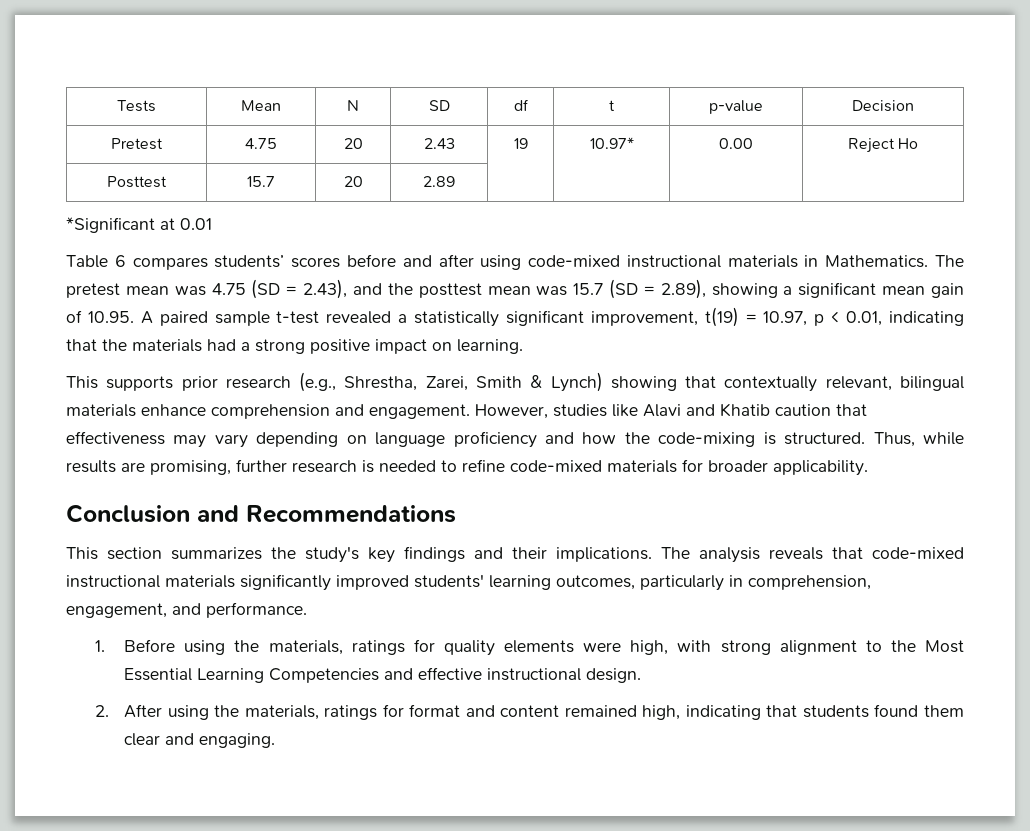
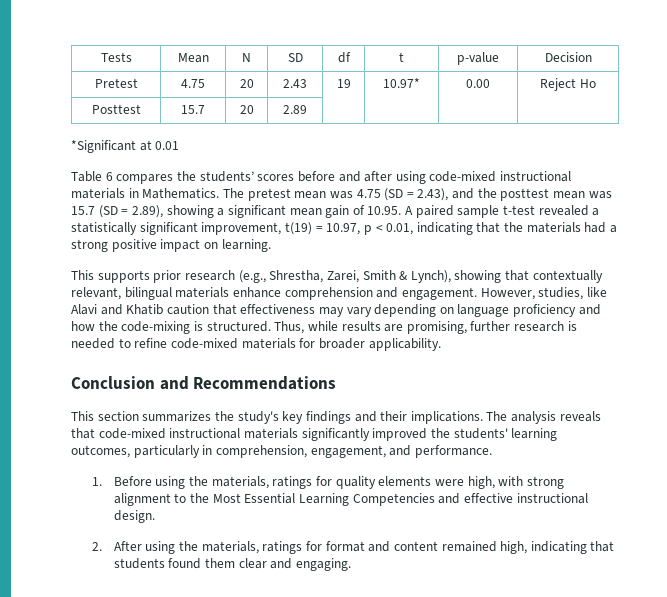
- Table 6 compares students’ scores before and after using code-mixed instructional materials in Mathematics.
+ Table 6 compares the students’ scores before and after using code-mixed instructional materials in Mathematics.
- This supports prior research (e.g., Shrestha, Zarei, Smith & Lynch) showing that contextually relevant, bilingual materials enhance comprehension and engagement.
+ This supports prior research (e.g., Shrestha, Zarei, Smith & Lynch), showing that contextually relevant, bilingual materials enhance comprehension and engagement.
- However, studies like Alavi and Khatib caution that effectiveness may vary depending on language proficiency and how the code-mixing is structured.
+ However, studies, like Alavi and Khatib caution that effectiveness may vary depending on language proficiency and how the code-mixing is structured.
- The analysis reveals that code-mixed instructional materials significantly improved students' learning outcomes, particularly in comprehension, engagement, and performance.
+ The analysis reveals that code-mixed instructional materials significantly improved the students' learning outcomes, particularly in comprehension, engagement, and performance.

